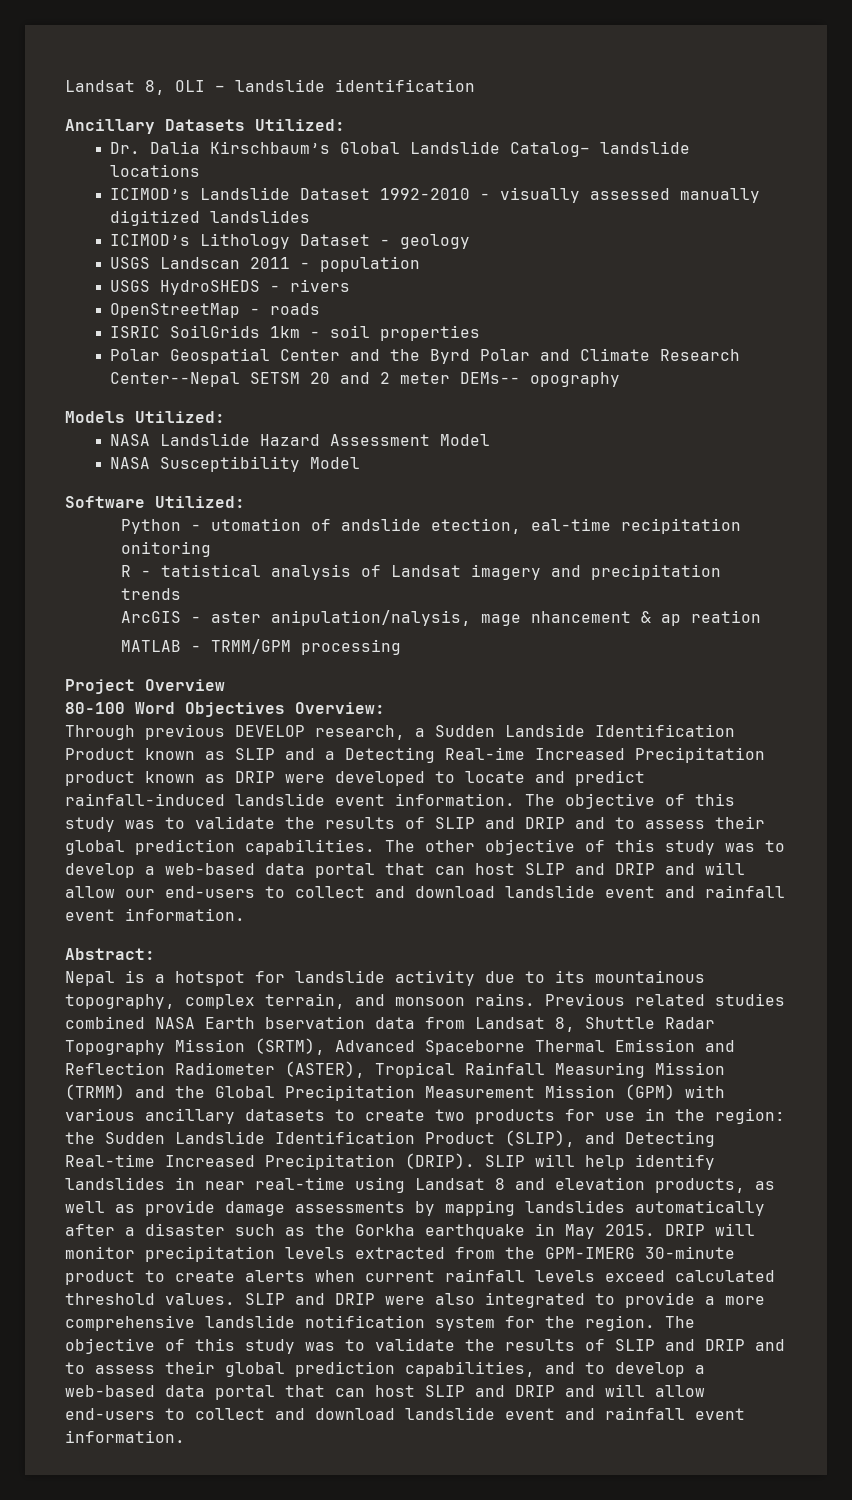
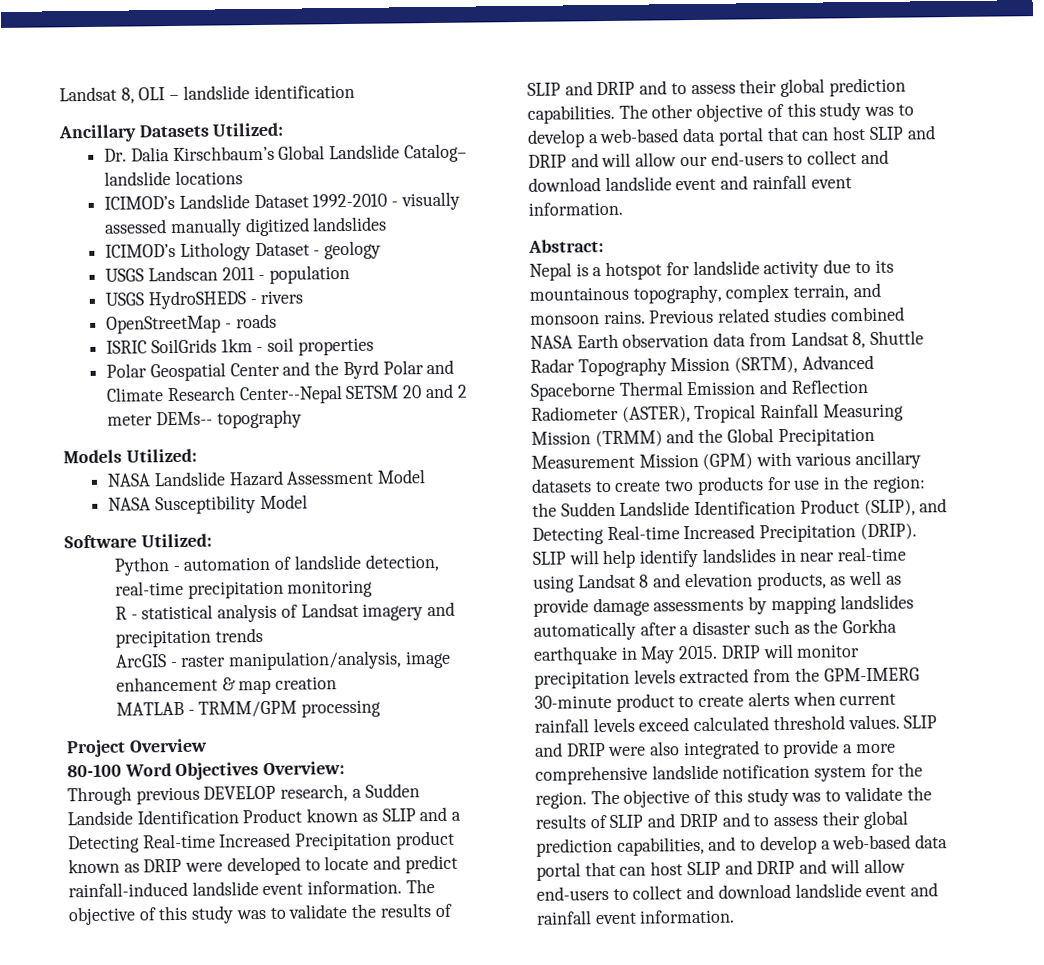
- Polar Geospatial Center and the Byrd Polar and Climate Research Center--Nepal SETSM 20 and 2 meter DEMs-- opography
+ Polar Geospatial Center and the Byrd Polar and Climate Research Center--Nepal SETSM 20 and 2 meter DEMs-- topography
- Python - utomation of andslide etection, eal-time recipitation onitoring
+ Python - automation of landslide detection, real-time precipitation monitoring
- R - tatistical analysis of Landsat imagery and precipitation trends
+ R - statistical analysis of Landsat imagery and precipitation trends
- ArcGIS - aster anipulation/nalysis, mage nhancement & ap reation
+ ArcGIS - raster manipulation/analysis, image enhancement & map creation
- Through previous DEVELOP research, a Sudden Landside Identification Product known as SLIP and a Detecting Real-ime Increased Precipitation product known as DRIP were developed to locate and predict rainfall-induced landslide event information.
+ Through previous DEVELOP research, a Sudden Landside Identification Product known as SLIP and a Detecting Real-time Increased Precipitation product known as DRIP were developed to locate and predict rainfall-induced landslide event information.
- Previous related studies combined NASA Earth bservation data from Landsat 8, Shuttle Radar Topography Mission (SRTM), Advanced Spaceborne Thermal Emission and Reflection Radiometer (ASTER), Tropical Rainfall Measuring Mission (TRMM) and the Global Precipitation Measurement Mission (GPM) with various ancillary datasets to create two products for use in the region: the Sudden Landslide Identification Product (SLIP), and Detecting Real-time Increased Precipitation (DRIP).
+ Previous related studies combined NASA Earth observation data from Landsat 8, Shuttle Radar Topography Mission (SRTM), Advanced Spaceborne Thermal Emission and Reflection Radiometer (ASTER), Tropical Rainfall Measuring Mission (TRMM) and the Global Precipitation Measurement Mission (GPM) with various ancillary datasets to create two products for use in the region: the Sudden Landslide Identification Product (SLIP), and Detecting Real-time Increased Precipitation (DRIP).

